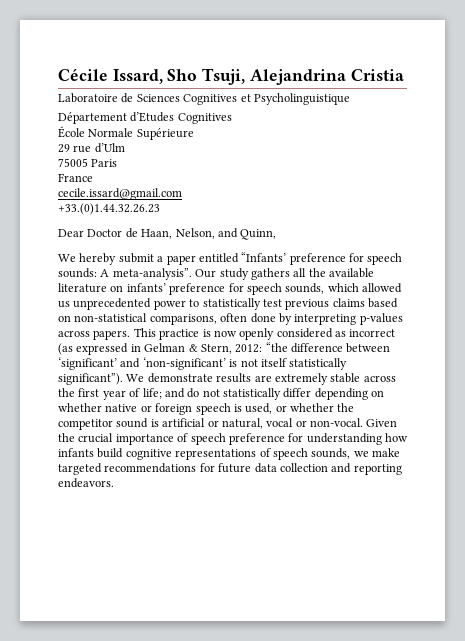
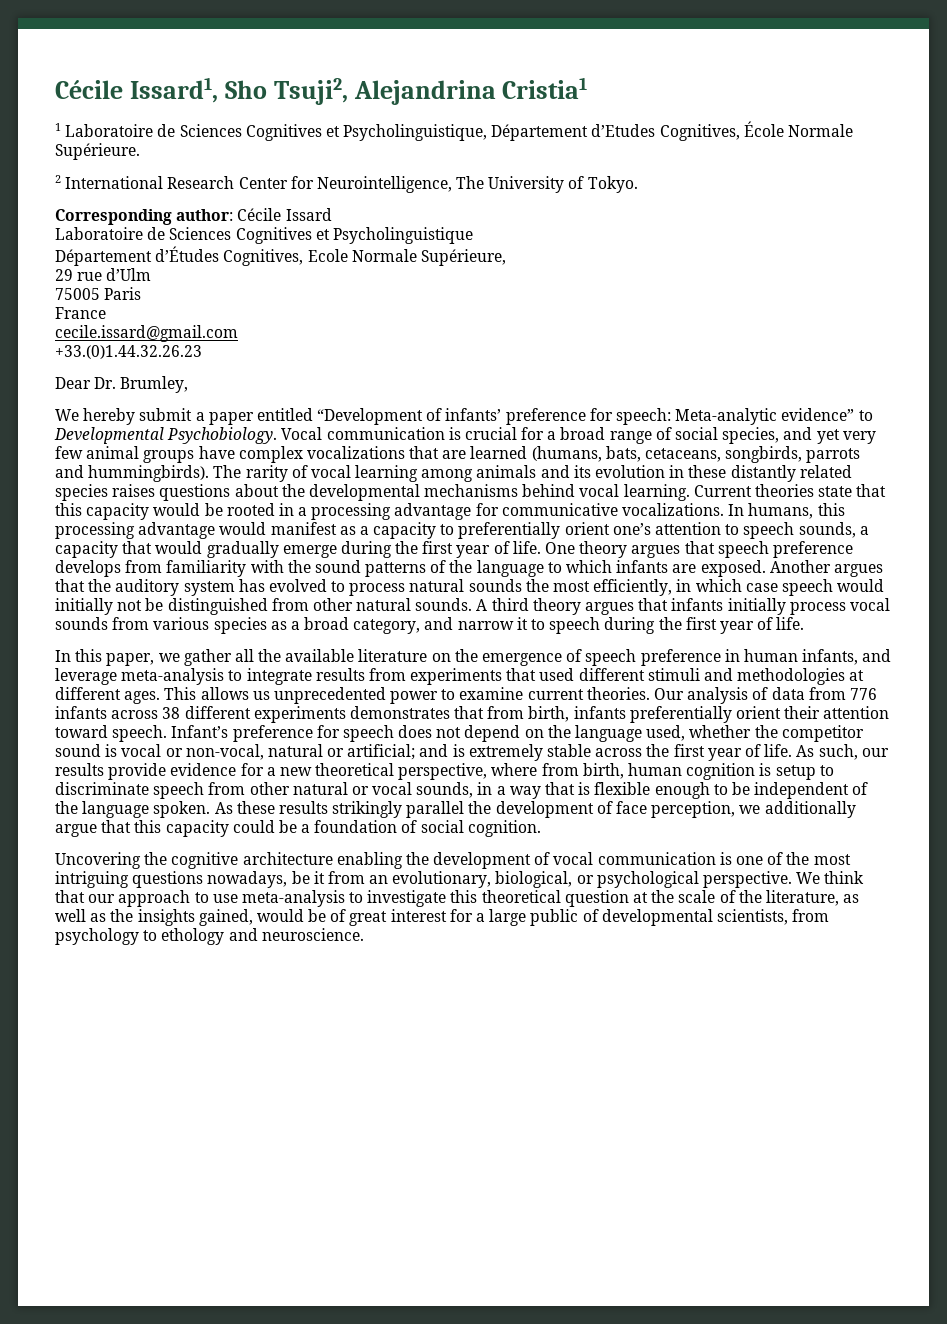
- Cécile Issard, Sho Tsuji, Alejandrina Cristia
+ Cécile Issard1, Sho Tsuji2, Alejandrina Cristia1
+ 1 Laboratoire de Sciences Cognitives et Psycholinguistique, Département d’Etudes Cognitives, École Normale Supérieure.
+ 2 International Research Center for Neurointelligence, The University of Tokyo.
+ Corresponding author: Cécile Issard
- Département d’Etudes Cognitives
- École Normale Supérieure
+ Département d’Études Cognitives, Ecole Normale Supérieure,
- Dear Doctor de Haan, Nelson, and Quinn,
+ Dear Dr. Brumley,
- We hereby submit a paper entitled “Infants’ preference for speech sounds: A meta-analysis”. Our study gathers all the available literature on infants’ preference for speech sounds, which allowed us unprecedented power to statistically test previous claims based on non-statistical comparisons, often done by interpreting p-values across papers. This practice is now openly considered as incorrect (as expressed in Gelman & Stern, 2012: “the difference between ‘significant’ and ‘non-significant’ is not itself statistically significant”). We demonstrate results are extremely stable across the first year of life; and do not statistically differ depending on whether native or foreign speech is used, or whether the competitor sound is artificial or natural, vocal or non-vocal. Given the crucial importance of speech preference for understanding how infants build cognitive representations of speech sounds, we make targeted recommendations for future data collection and reporting endeavors.
+ We hereby submit a paper entitled “Development of infants’ preference for speech: Meta-analytic evidence” to Developmental Psychobiology. Vocal communication is crucial for a broad range of social species, and yet very few animal groups have complex vocalizations that are learned (humans, bats, cetaceans, songbirds, parrots and hummingbirds). The rarity of vocal learning among animals and its evolution in these distantly related species raises questions about the developmental mechanisms behind vocal learning. Current theories state that this capacity would be rooted in a processing advantage for communicative vocalizations. In humans, this processing advantage would manifest as a capacity to preferentially orient one’s attention to speech sounds, a capacity that would gradually emerge during the first year of life. One theory argues that speech preference develops from familiarity with the sound patterns of the language to which infants are exposed. Another argues that the auditory system has evolved to process natural sounds the most efficiently, in which case speech would initially not be distinguished from other natural sounds. A third theory argues that infants initially process vocal sounds from various species as a broad category, and narrow it to speech during the first year of life.
+ In this paper, we gather all the available literature on the emergence of speech preference in human infants, and leverage meta-analysis to integrate results from experiments that used different stimuli and methodologies at different ages. This allows us unprecedented power to examine current theories. Our analysis of data from 776 infants across 38 different experiments demonstrates that from birth, infants preferentially orient their attention toward speech. Infant’s preference for speech does not depend on the language used, whether the competitor sound is vocal or non-vocal, natural or artificial; and is extremely stable across the first year of life. As such, our results provide evidence for a new theoretical perspective, where from birth, human cognition is setup to discriminate speech from other natural or vocal sounds, in a way that is flexible enough to be independent of the language spoken. As these results strikingly parallel the development of face perception, we additionally argue that this capacity could be a foundation of social cognition.
+ Uncovering the cognitive architecture enabling the development of vocal communication is one of the most intriguing questions nowadays, be it from an evolutionary, biological, or psychological perspective. We think that our approach to use meta-analysis to investigate this theoretical question at the scale of the literature, as well as the insights gained, would be of great interest for a large public of developmental scientists, from psychology to ethology and neuroscience.

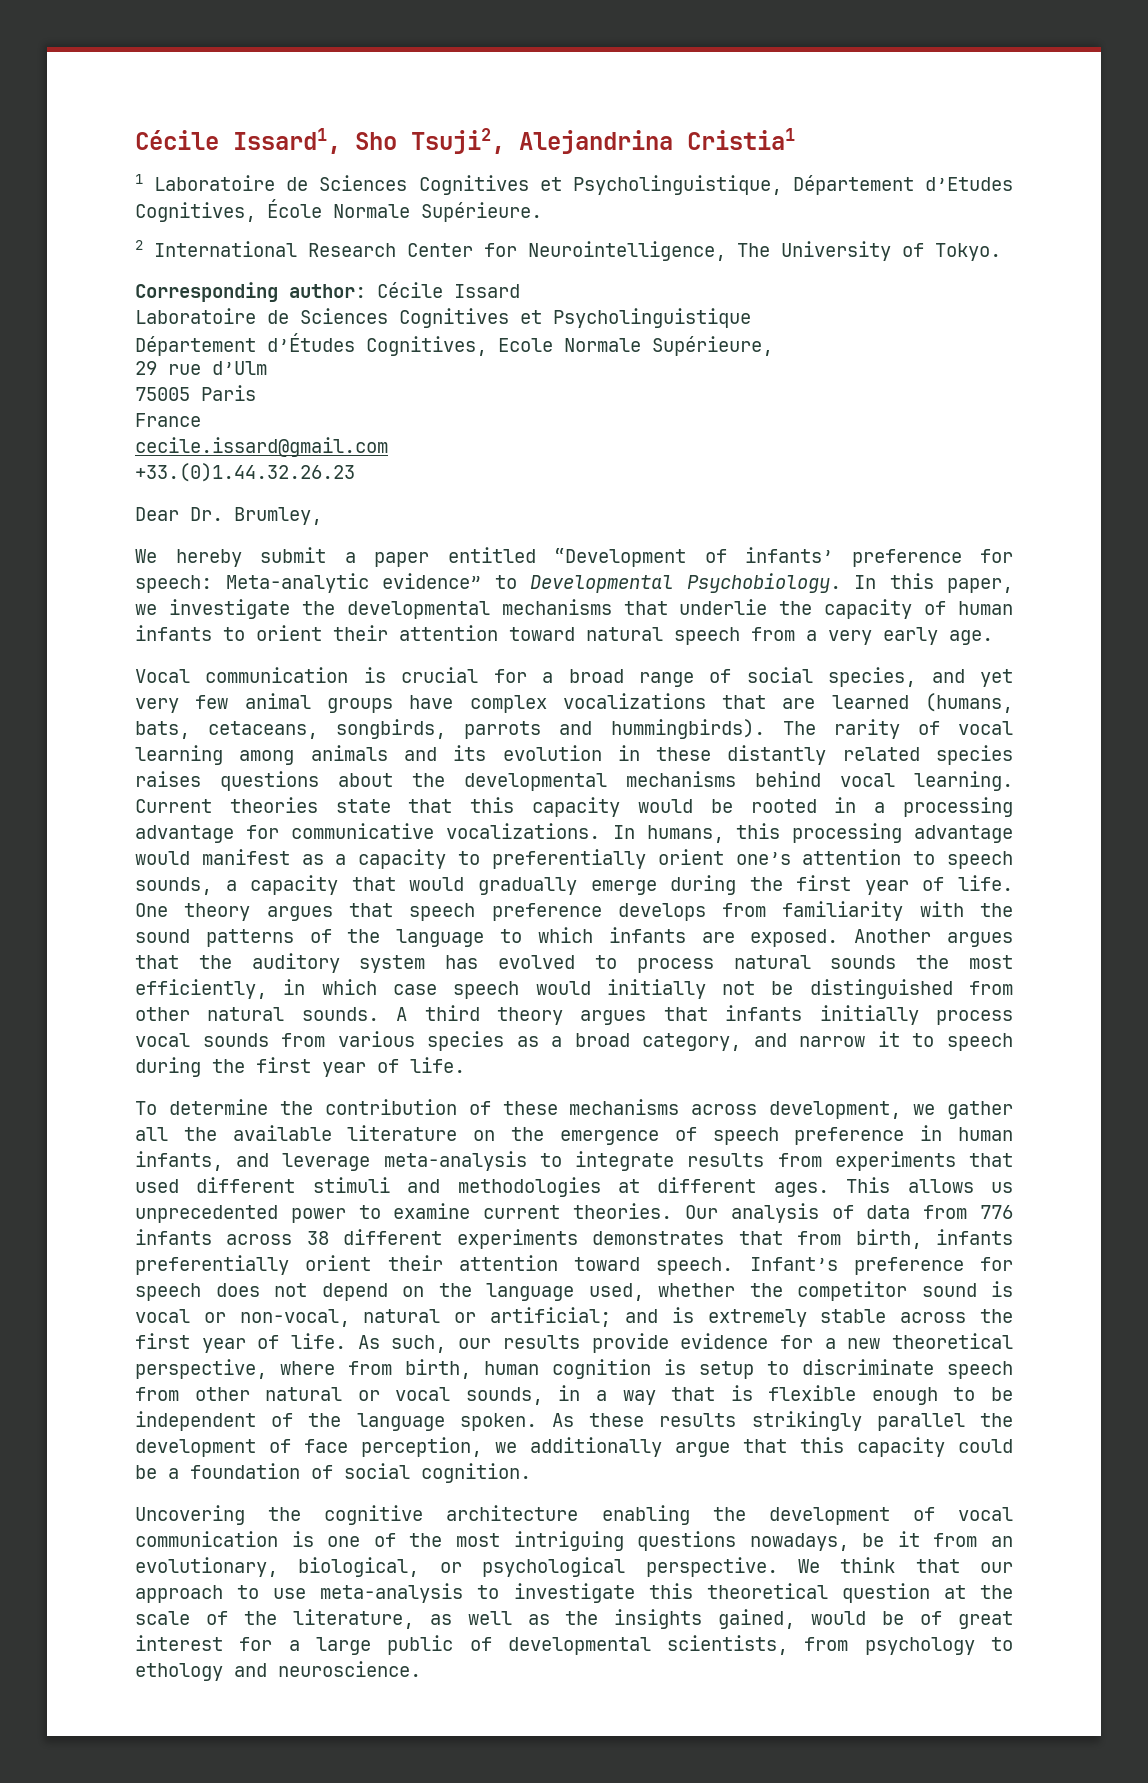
- We hereby submit a paper entitled “Development of infants’ preference for speech: Meta-analytic evidence” to Developmental Psychobiology. Vocal communication is crucial for a broad range of social species, and yet very few animal groups have complex vocalizations that are learned (humans, bats, cetaceans, songbirds, parrots and hummingbirds).
+ We hereby submit a paper entitled “Development of infants’ preference for speech: Meta-analytic evidence” to Developmental Psychobiology. In this paper, we investigate the developmental mechanisms that underlie the capacity of human infants to orient their attention toward natural speech from a very early age.
+ Vocal communication is crucial for a broad range of social species, and yet very few animal groups have complex vocalizations that are learned (humans, bats, cetaceans, songbirds, parrots and hummingbirds).
- In this paper, we gather all the available literature on the emergence of speech preference in human infants, and leverage meta-analysis to integrate results from experiments that used different stimuli and methodologies at different ages.
+ To determine the contribution of these mechanisms across development, we gather all the available literature on the emergence of speech preference in human infants, and leverage meta-analysis to integrate results from experiments that used different stimuli and methodologies at different ages.

